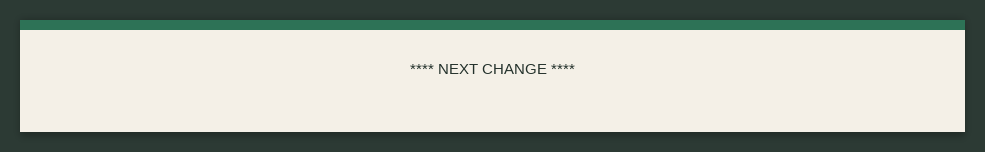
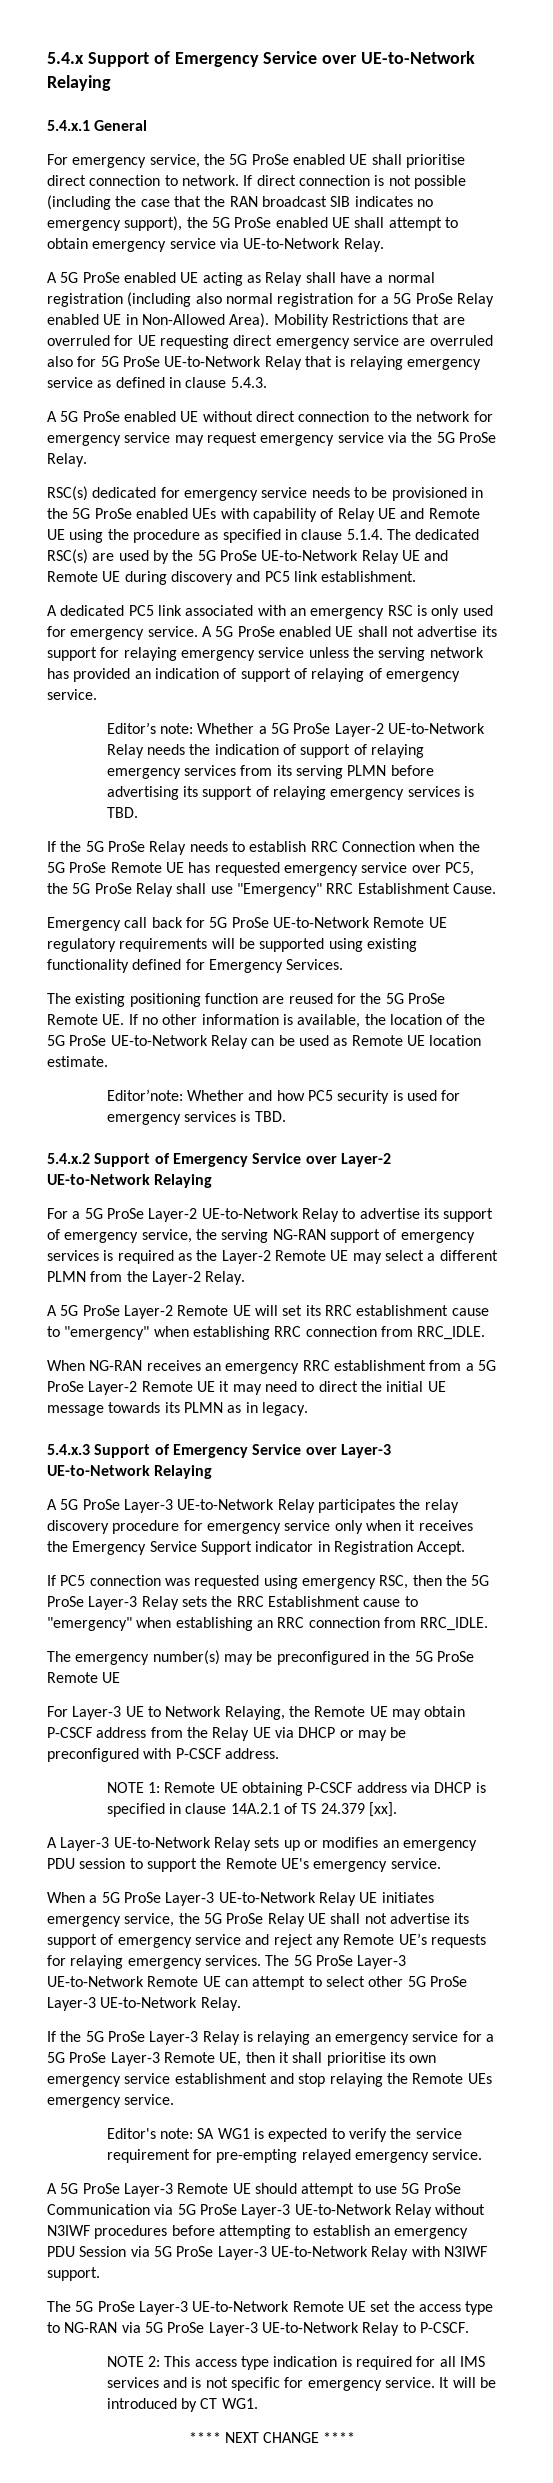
+ 5.4.x Support of Emergency Service over UE-to-Network Relaying
+ 5.4.x.1 General
+ For emergency service, the 5G ProSe enabled UE shall prioritise direct connection to network. If direct connection is not possible (including the case that the RAN broadcast SIB indicates no emergency support), the 5G ProSe enabled UE shall attempt to obtain emergency service via UE-to-Network Relay.
+ A 5G ProSe enabled UE acting as Relay shall have a normal registration (including also normal registration for a 5G ProSe Relay enabled UE in Non-Allowed Area). Mobility Restrictions that are overruled for UE requesting direct emergency service are overruled also for 5G ProSe UE-to-Network Relay that is relaying emergency service as defined in clause 5.4.3.
+ A 5G ProSe enabled UE without direct connection to the network for emergency service may request emergency service via the 5G ProSe Relay.
+ RSC(s) dedicated for emergency service needs to be provisioned in the 5G ProSe enabled UEs with capability of Relay UE and Remote UE using the procedure as specified in clause 5.1.4. The dedicated RSC(s) are used by the 5G ProSe UE-to-Network Relay UE and Remote UE during discovery and PC5 link establishment.
+ A dedicated PC5 link associated with an emergency RSC is only used for emergency service. A 5G ProSe enabled UE shall not advertise its support for relaying emergency service unless the serving network has provided an indication of support of relaying of emergency service.
+ Editor’s note: Whether a 5G ProSe Layer-2 UE-to-Network Relay needs the indication of support of relaying emergency services from its serving PLMN before advertising its support of relaying emergency services is TBD.
+ If the 5G ProSe Relay needs to establish RRC Connection when the 5G ProSe Remote UE has requested emergency service over PC5, the 5G ProSe Relay shall use "Emergency" RRC Establishment Cause.
+ Emergency call back for 5G ProSe UE-to-Network Remote UE regulatory requirements will be supported using existing functionality defined for Emergency Services.
+ The existing positioning function are reused for the 5G ProSe Remote UE. If no other information is available, the location of the 5G ProSe UE-to-Network Relay can be used as Remote UE location estimate.
+ Editor’note: Whether and how PC5 security is used for emergency services is TBD.
+ 5.4.x.2 Support of Emergency Service over Layer-2 UE-to-Network Relaying
+ For a 5G ProSe Layer-2 UE-to-Network Relay to advertise its support of emergency service, the serving NG-RAN support of emergency services is required as the Layer-2 Remote UE may select a different PLMN from the Layer-2 Relay.
+ A 5G ProSe Layer-2 Remote UE will set its RRC establishment cause to "emergency" when establishing RRC connection from RRC_IDLE.
+ When NG-RAN receives an emergency RRC establishment from a 5G ProSe Layer-2 Remote UE it may need to direct the initial UE message towards its PLMN as in legacy.
+ 5.4.x.3 Support of Emergency Service over Layer-3 UE-to-Network Relaying
+ A 5G ProSe Layer-3 UE-to-Network Relay participates the relay discovery procedure for emergency service only when it receives the Emergency Service Support indicator in Registration Accept.
+ If PC5 connection was requested using emergency RSC, then the 5G ProSe Layer-3 Relay sets the RRC Establishment cause to "emergency" when establishing an RRC connection from RRC_IDLE.
+ The emergency number(s) may be preconfigured in the 5G ProSe Remote UE
+ For Layer-3 UE to Network Relaying, the Remote UE may obtain P-CSCF address from the Relay UE via DHCP or may be preconfigured with P-CSCF address.
+ NOTE 1: Remote UE obtaining P-CSCF address via DHCP is specified in clause 14A.2.1 of TS 24.379 [xx].
+ A Layer-3 UE-to-Network Relay sets up or modifies an emergency PDU session to support the Remote UE's emergency service.
+ When a 5G ProSe Layer-3 UE-to-Network Relay UE initiates emergency service, the 5G ProSe Relay UE shall not advertise its support of emergency service and reject any Remote UE’s requests for relaying emergency services. The 5G ProSe Layer-3 UE-to-Network Remote UE can attempt to select other 5G ProSe Layer-3 UE-to-Network Relay.
+ If the 5G ProSe Layer-3 Relay is relaying an emergency service for a 5G ProSe Layer-3 Remote UE, then it shall prioritise its own emergency service establishment and stop relaying the Remote UEs emergency service.
+ Editor's note: SA WG1 is expected to verify the service requirement for pre-empting relayed emergency service.
+ A 5G ProSe Layer-3 Remote UE should attempt to use 5G ProSe Communication via 5G ProSe Layer-3 UE-to-Network Relay without N3IWF procedures before attempting to establish an emergency PDU Session via 5G ProSe Layer-3 UE-to-Network Relay with N3IWF support.
+ The 5G ProSe Layer-3 UE-to-Network Remote UE set the access type to NG-RAN via 5G ProSe Layer-3 UE-to-Network Relay to P-CSCF.
+ NOTE 2: This access type indication is required for all IMS services and is not specific for emergency service. It will be introduced by CT WG1.

